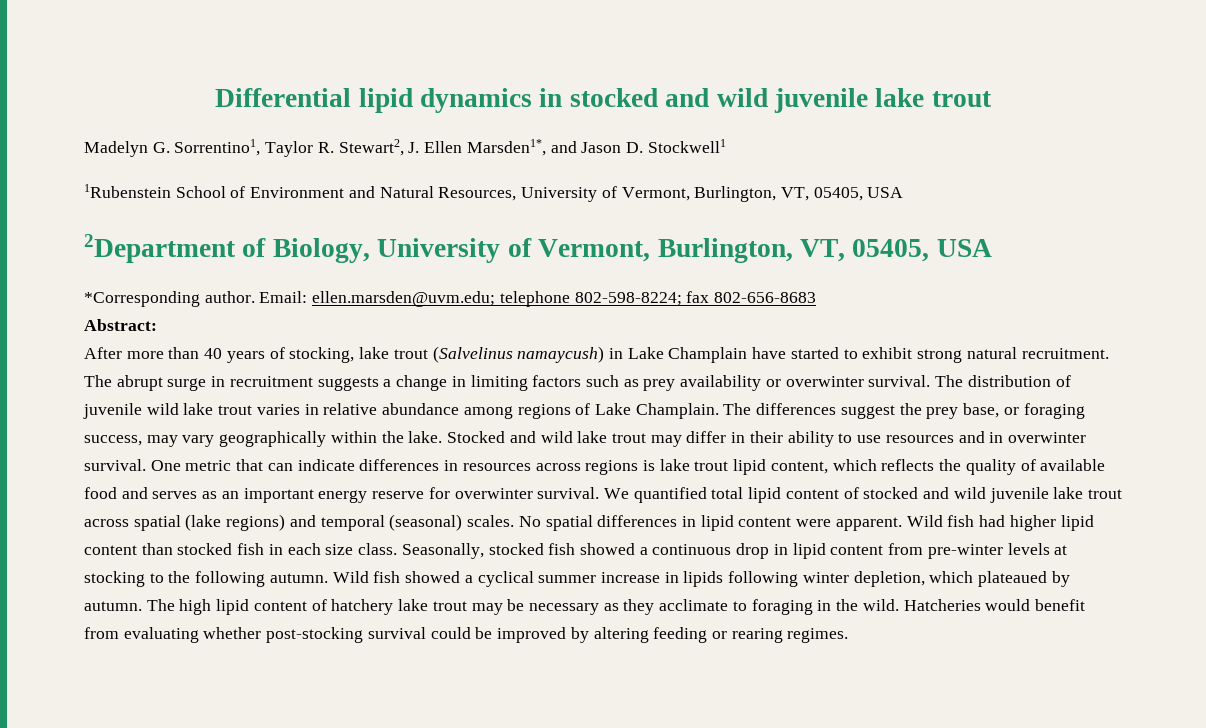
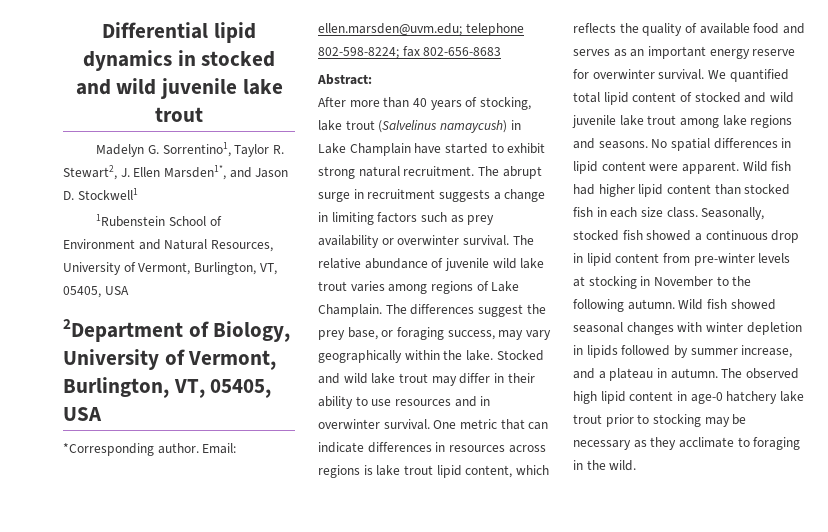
- The distribution of juvenile wild lake trout varies in relative abundance among regions of Lake Champlain.
+ The relative abundance of juvenile wild lake trout varies among regions of Lake Champlain.
- We quantified total lipid content of stocked and wild juvenile lake trout across spatial (lake regions) and temporal (seasonal) scales.
+ We quantified total lipid content of stocked and wild juvenile lake trout among lake regions and seasons.
- Seasonally, stocked fish showed a continuous drop in lipid content from pre-winter levels at stocking to the following autumn.
+ Seasonally, stocked fish showed a continuous drop in lipid content from pre-winter levels at stocking in November to the following autumn.
- Wild fish showed a cyclical summer increase in lipids following winter depletion, which plateaued by autumn.
+ Wild fish showed seasonal changes with winter depletion in lipids followed by summer increase, and a plateau in autumn.
- The high lipid content of hatchery lake trout may be necessary as they acclimate to foraging in the wild. Hatcheries would benefit from evaluating whether post-stocking survival could be improved by altering feeding or rearing regimes.
+ The observed high lipid content in age-0 hatchery lake trout prior to stocking may be necessary as they acclimate to foraging in the wild.

